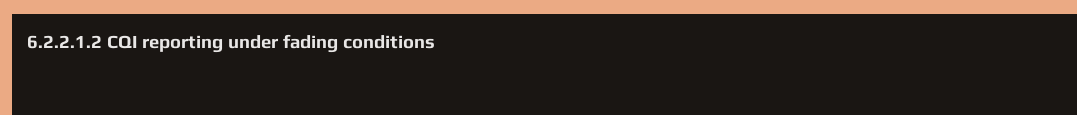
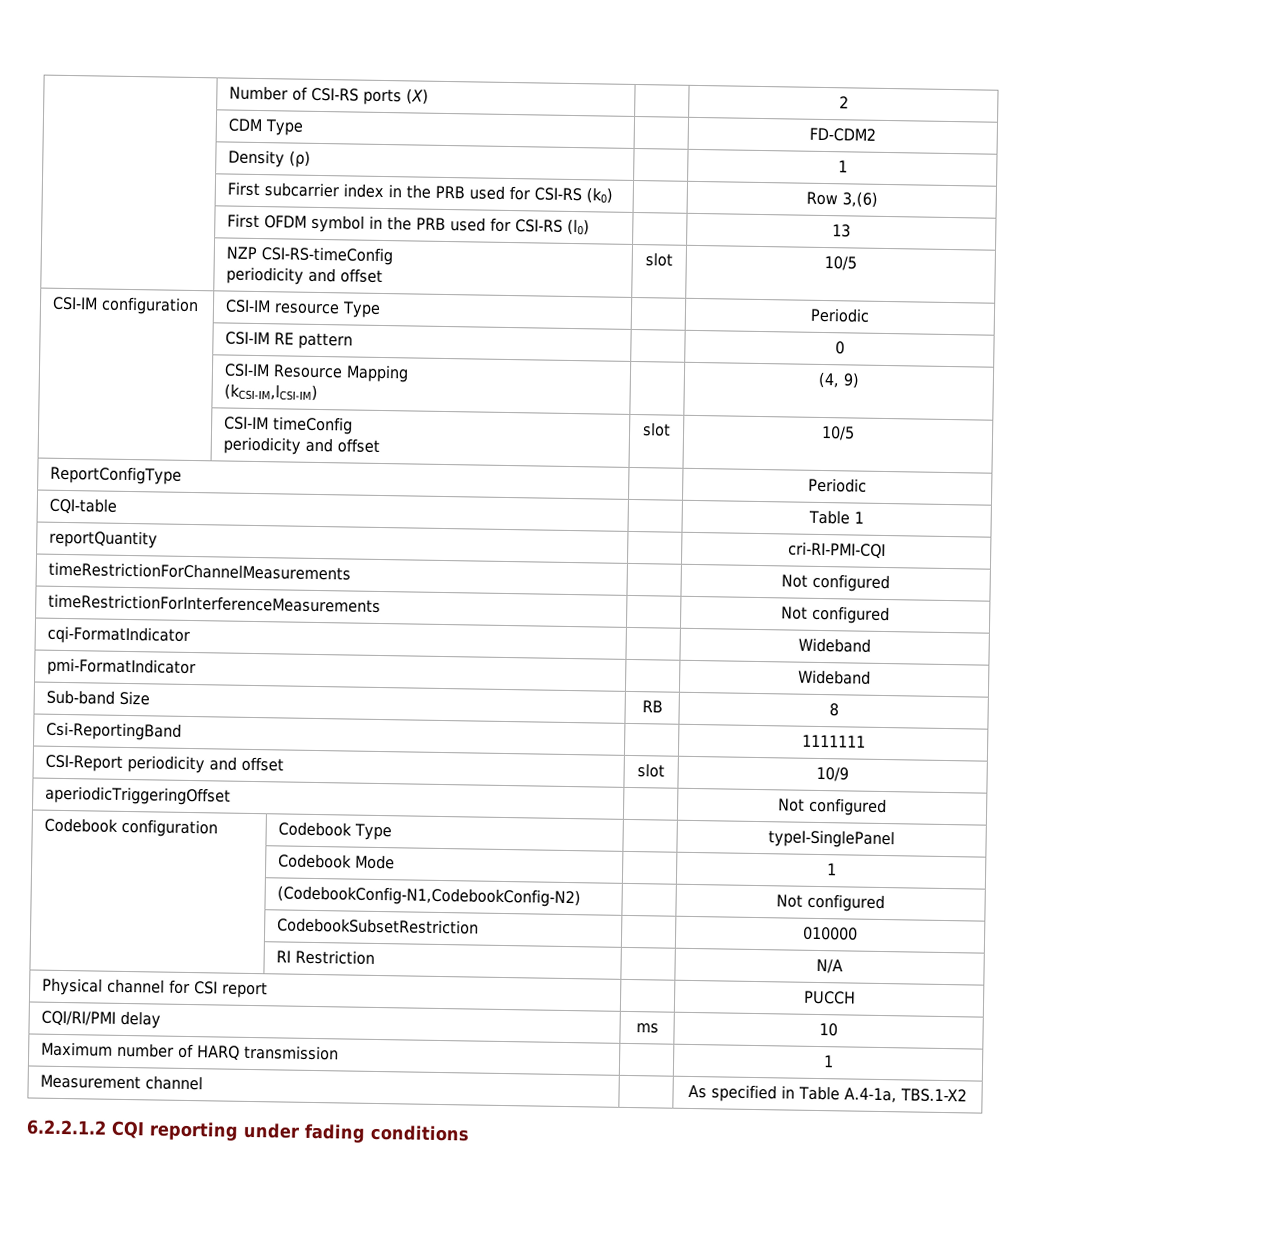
+ | Number of CSI-RS ports (X) | | 2
+ | CDM Type | | FD-CDM2
+ | Density (ρ) | | 1
+ | First subcarrier index in the PRB used for CSI-RS (k0) | | Row 3,(6)
+ | First OFDM symbol in the PRB used for CSI-RS (l0) | | 13
+ | NZP CSI-RS-timeConfig
+ periodicity and offset | slot | 10/5
+ CSI-IM configuration | CSI-IM resource Type | | Periodic
+ | CSI-IM RE pattern | | 0
+ | CSI-IM Resource Mapping
+ (kCSI-IM,lCSI-IM) | | (4, 9)
+ | CSI-IM timeConfig
+ periodicity and offset | slot | 10/5
+ ReportConfigType | | Periodic
+ CQI-table | | Table 1
+ reportQuantity | | cri-RI-PMI-CQI
+ timeRestrictionForChannelMeasurements | | Not configured
+ timeRestrictionForInterferenceMeasurements | | Not configured
+ cqi-FormatIndicator | | Wideband
+ pmi-FormatIndicator | | Wideband
+ Sub-band Size | RB | 8
+ Csi-ReportingBand | | 1111111
+ CSI-Report periodicity and offset | slot | 10/9
+ aperiodicTriggeringOffset | | Not configured
+ Codebook configuration | Codebook Type | | typeI-SinglePanel
+ | Codebook Mode | | 1
+ | (CodebookConfig-N1,CodebookConfig-N2) | | Not configured
+ | CodebookSubsetRestriction | | 010000
+ | RI Restriction | | N/A
+ Physical channel for CSI report | | PUCCH
+ CQI/RI/PMI delay | ms | 10
+ Maximum number of HARQ transmission | | 1
+ Measurement channel | | As specified in Table A.4-1a, TBS.1-X2

